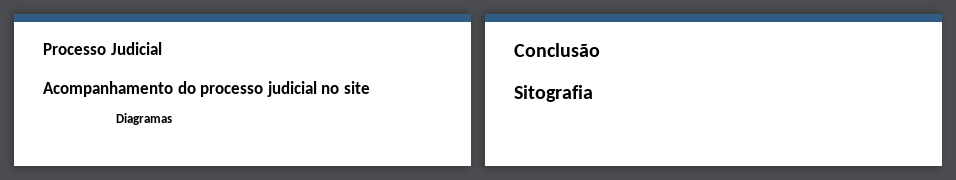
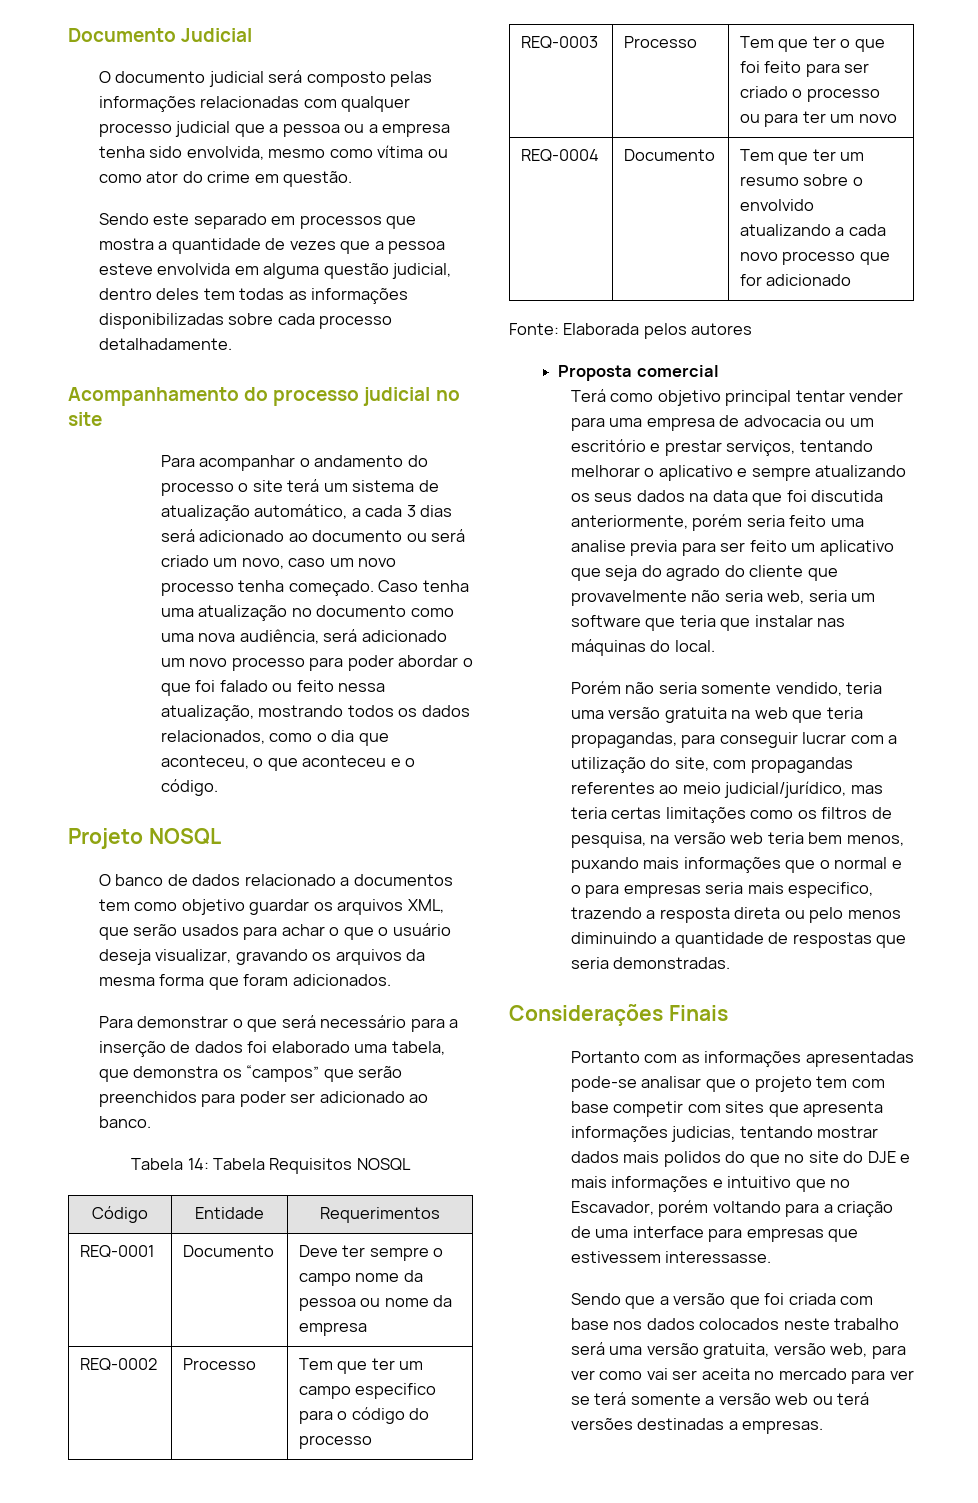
- Processo Judicial
+ Documento Judicial
+ O documento judicial será composto pelas informações relacionadas com qualquer processo judicial que a pessoa ou a empresa tenha sido envolvida, mesmo como vítima ou como ator do crime em questão.
+ Sendo este separado em processos que mostra a quantidade de vezes que a pessoa esteve envolvida em alguma questão judicial, dentro deles tem todas as informações disponibilizadas sobre cada processo detalhadamente.
- Diagramas
- Conclusão
- Sitografia
+ Para acompanhar o andamento do processo o site terá um sistema de atualização automático, a cada 3 dias será adicionado ao documento ou será criado um novo, caso um novo processo tenha começado. Caso tenha uma atualização no documento como uma nova audiência, será adicionado um novo processo para poder abordar o que foi falado ou feito nessa atualização, mostrando todos os dados relacionados, como o dia que aconteceu, o que aconteceu e o código.
+ Projeto NOSQL
+ O banco de dados relacionado a documentos tem como objetivo guardar os arquivos XML, que serão usados para achar o que o usuário deseja visualizar, gravando os arquivos da mesma forma que foram adicionados.
+ Para demonstrar o que será necessário para a inserção de dados foi elaborado uma tabela, que demonstra os “campos” que serão preenchidos para poder ser adicionado ao banco.
+ Tabela 14: Tabela Requisitos NOSQL
+ Código | Entidade | Requerimentos
+ REQ-0001 | Documento | Deve ter sempre o campo nome da pessoa ou nome da empresa
+ REQ-0002 | Processo | Tem que ter um campo especifico para o código do processo
+ REQ-0003 | Processo | Tem que ter o que foi feito para ser criado o processo ou para ter um novo
+ REQ-0004 | Documento | Tem que ter um resumo sobre o envolvido atualizando a cada novo processo que for adicionado
+ Fonte: Elaborada pelos autores
+ Proposta comercial
+ Terá como objetivo principal tentar vender para uma empresa de advocacia ou um escritório e prestar serviços, tentando melhorar o aplicativo e sempre atualizando os seus dados na data que foi discutida anteriormente, porém seria feito uma analise previa para ser feito um aplicativo que seja do agrado do cliente que provavelmente não seria web, seria um software que teria que instalar nas máquinas do local.
+ Porém não seria somente vendido, teria uma versão gratuita na web que teria propagandas, para conseguir lucrar com a utilização do site, com propagandas referentes ao meio judicial/jurídico, mas teria certas limitações como os filtros de pesquisa, na versão web teria bem menos, puxando mais informações que o normal e o para empresas seria mais especifico, trazendo a resposta direta ou pelo menos diminuindo a quantidade de respostas que seria demonstradas.
+ Considerações Finais
+ Portanto com as informações apresentadas pode-se analisar que o projeto tem com base competir com sites que apresenta informações judicias, tentando mostrar dados mais polidos do que no site do DJE e mais informações e intuitivo que no Escavador, porém voltando para a criação de uma interface para empresas que estivessem interessasse.
+ Sendo que a versão que foi criada com base nos dados colocados neste trabalho será uma versão gratuita, versão web, para ver como vai ser aceita no mercado para ver se terá somente a versão web ou terá versões destinadas a empresas.

